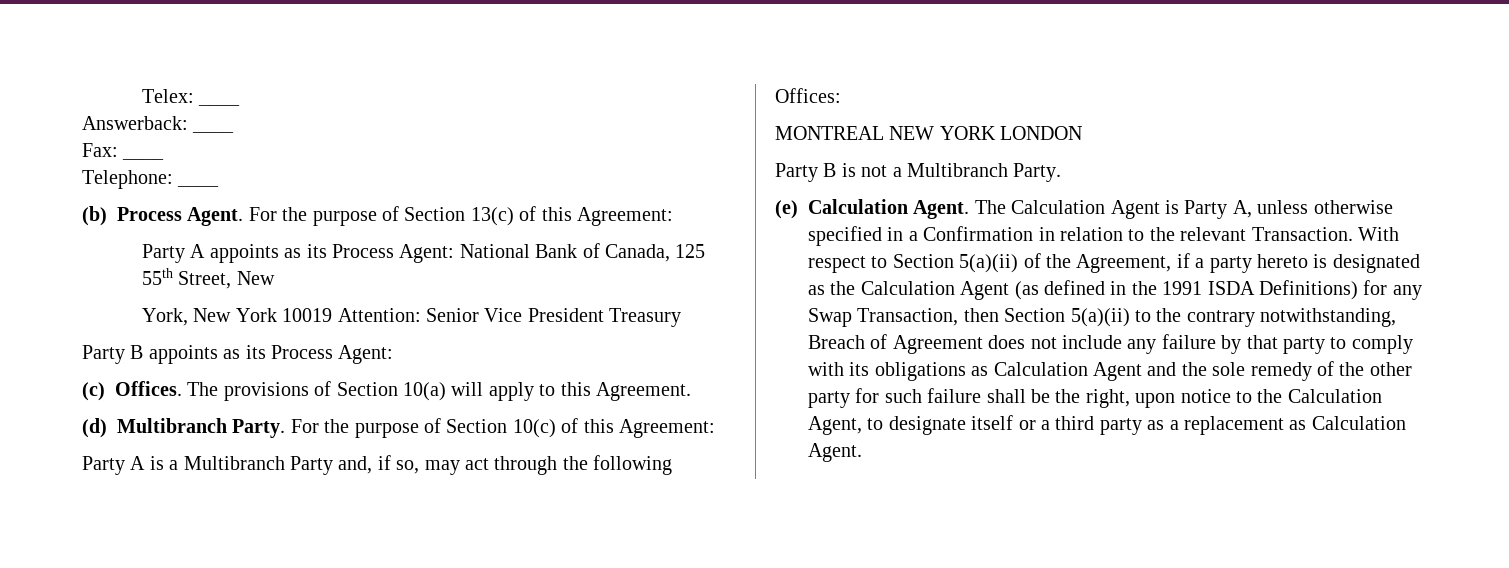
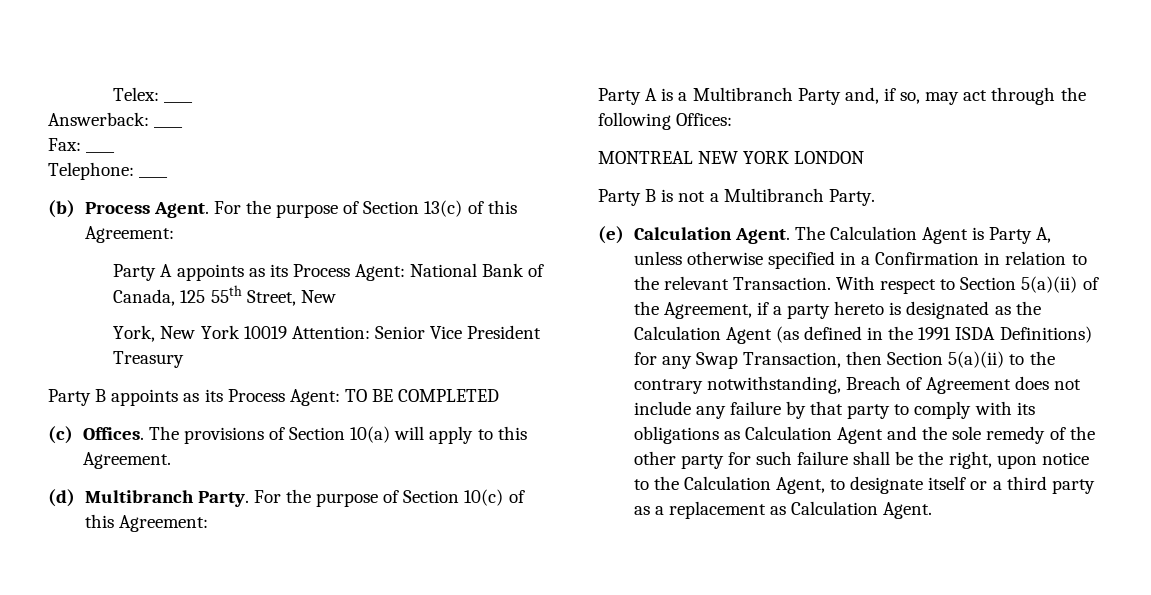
- Party B appoints as its Process Agent:
+ Party B appoints as its Process Agent: TO BE COMPLETED

